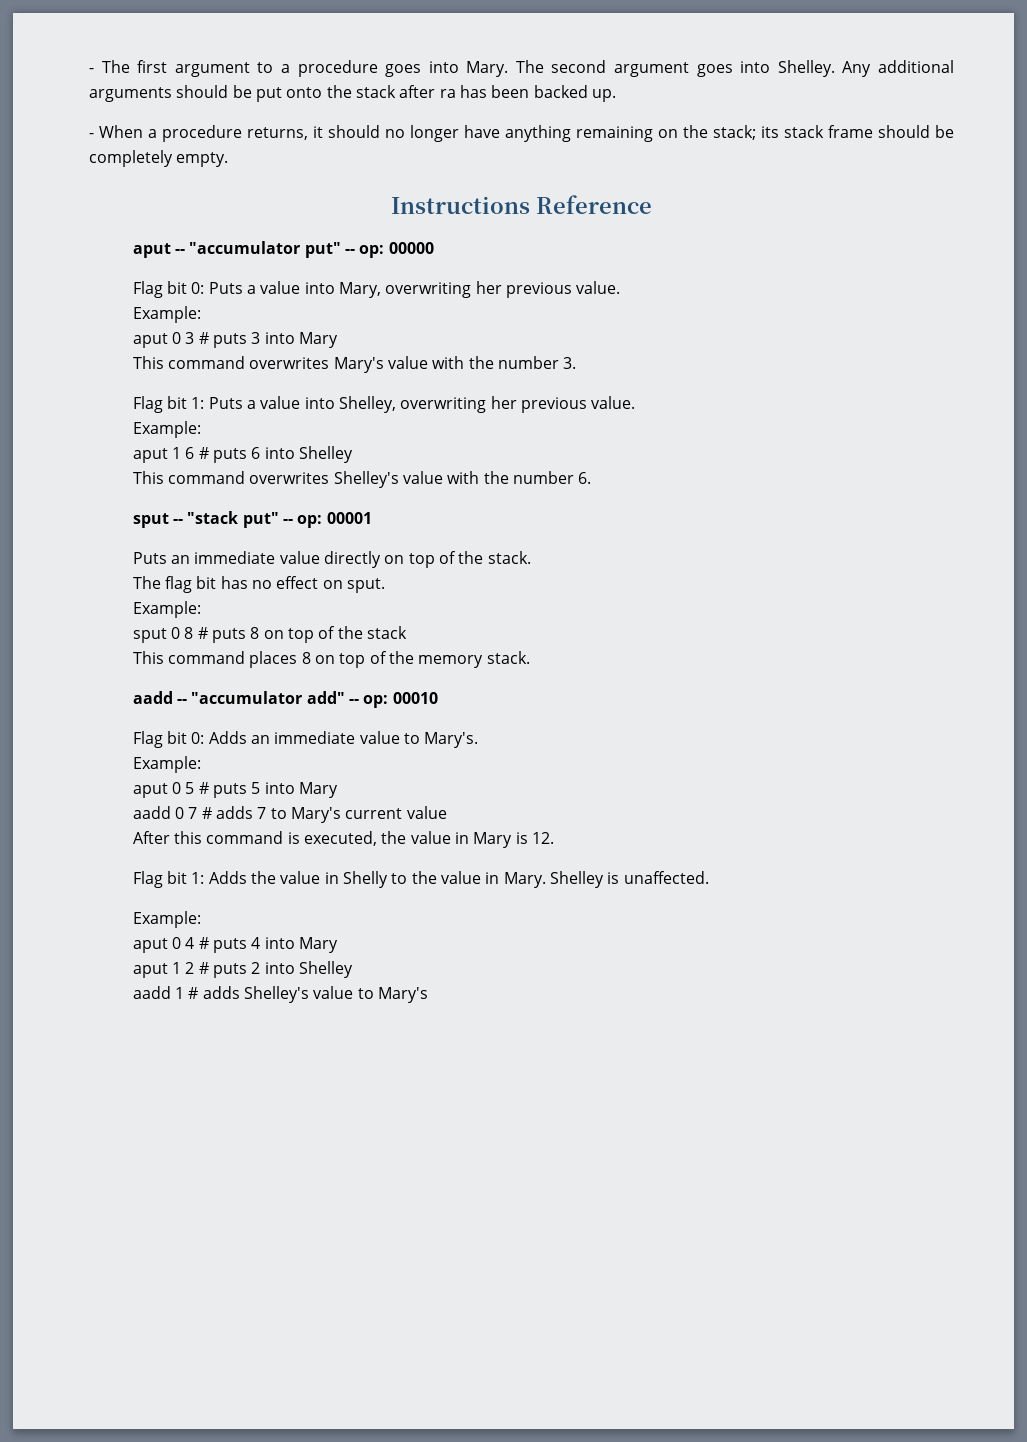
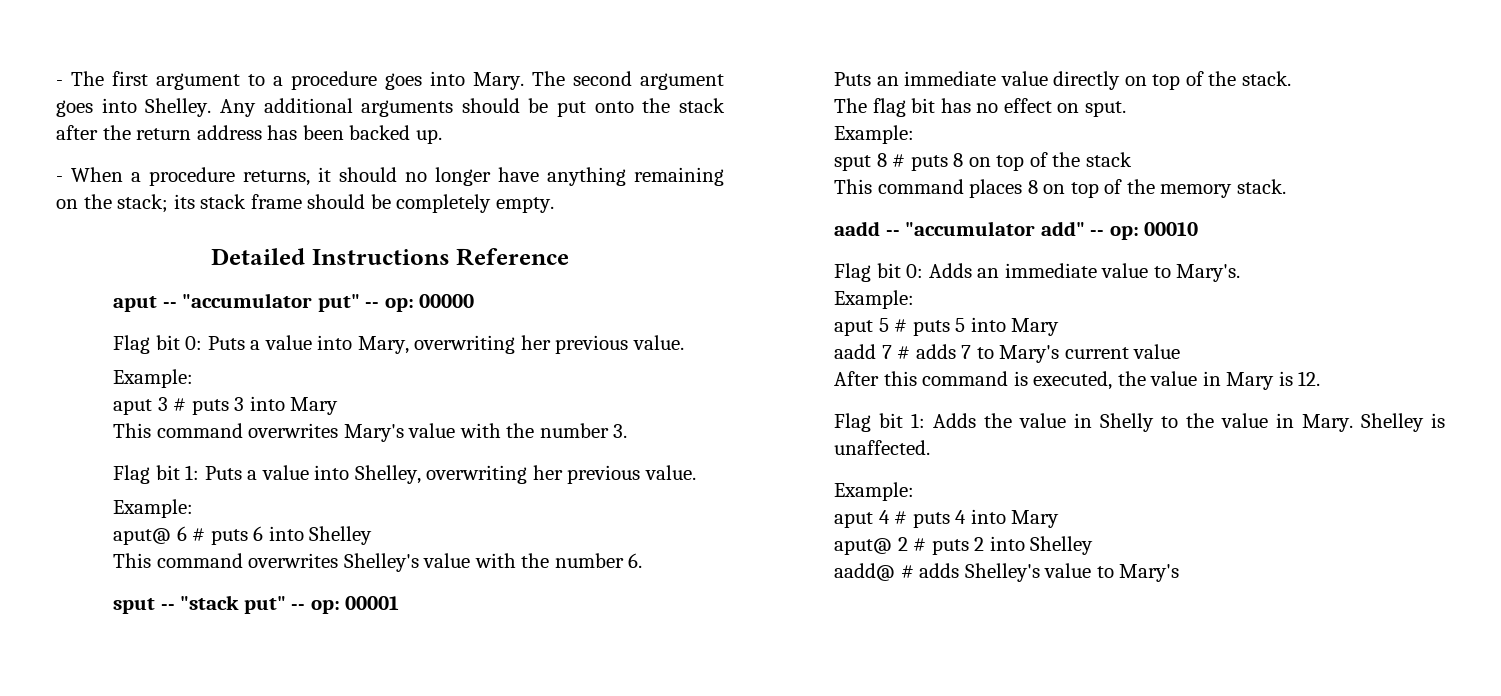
- Any additional arguments should be put onto the stack after ra has been backed up.
+ Any additional arguments should be put onto the stack after the return address has been backed up.
- Instructions Reference
+ Detailed Instructions Reference
- aput 0 3 # puts 3 into Mary
+ aput 3 # puts 3 into Mary
- aput 1 6 # puts 6 into Shelley
+ aput@ 6 # puts 6 into Shelley
- sput 0 8 # puts 8 on top of the stack
+ sput 8 # puts 8 on top of the stack
- aput 0 5 # puts 5 into Mary
+ aput 5 # puts 5 into Mary
- aadd 0 7 # adds 7 to Mary's current value
+ aadd 7 # adds 7 to Mary's current value
- aput 0 4 # puts 4 into Mary
+ aput 4 # puts 4 into Mary
- aput 1 2 # puts 2 into Shelley
+ aput@ 2 # puts 2 into Shelley
- aadd 1 # adds Shelley's value to Mary's
+ aadd@ # adds Shelley's value to Mary's

